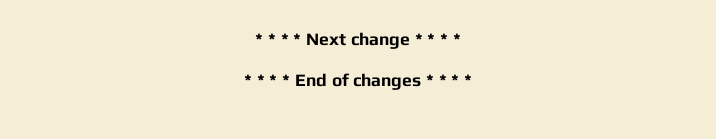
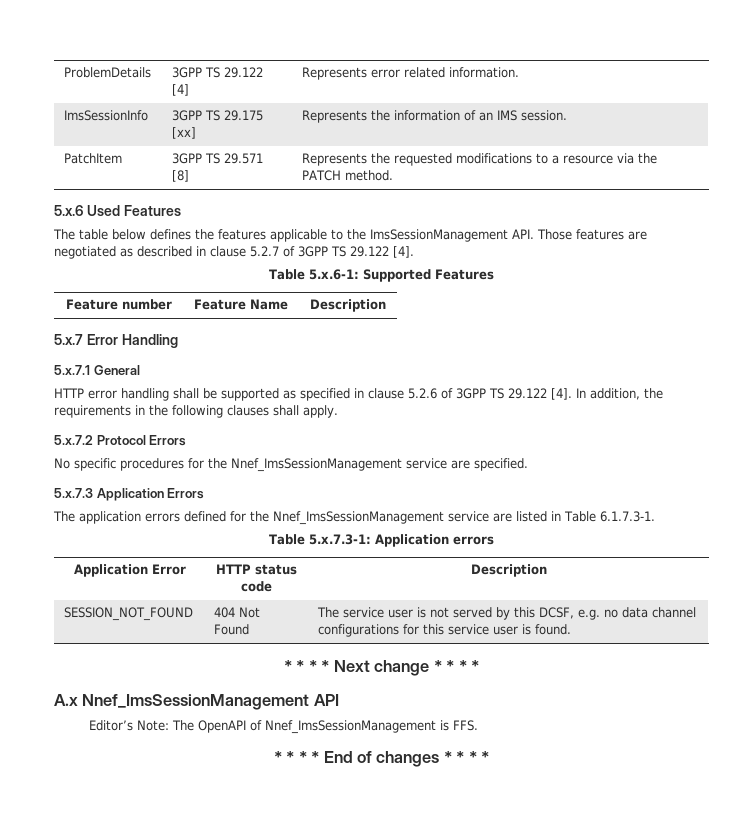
+ ProblemDetails | 3GPP TS 29.122 [4] | Represents error related information.
+ ImsSessionInfo | 3GPP TS 29.175 [xx] | Represents the information of an IMS session.
+ PatchItem | 3GPP TS 29.571 [8] | Represents the requested modifications to a resource via the PATCH method.
+ 5.x.6 Used Features
+ The table below defines the features applicable to the ImsSessionManagement API. Those features are negotiated as described in clause 5.2.7 of 3GPP TS 29.122 [4].
+ Table 5.x.6-1: Supported Features
+ Feature number | Feature Name | Description
+ 5.x.7 Error Handling
+ 5.x.7.1 General
+ HTTP error handling shall be supported as specified in clause 5.2.6 of 3GPP TS 29.122 [4]. In addition, the requirements in the following clauses shall apply.
+ 5.x.7.2 Protocol Errors
+ No specific procedures for the Nnef_ImsSessionManagement service are specified.
+ 5.x.7.3 Application Errors
+ The application errors defined for the Nnef_ImsSessionManagement service are listed in Table 6.1.7.3-1.
+ Table 5.x.7.3-1: Application errors
+ Application Error | HTTP status code | Description
+ SESSION_NOT_FOUND | 404 Not Found | The service user is not served by this DCSF, e.g. no data channel configurations for this service user is found.
+ A.x Nnef_ImsSessionManagement API
+ Editor’s Note: The OpenAPI of Nnef_ImsSessionManagement is FFS.

